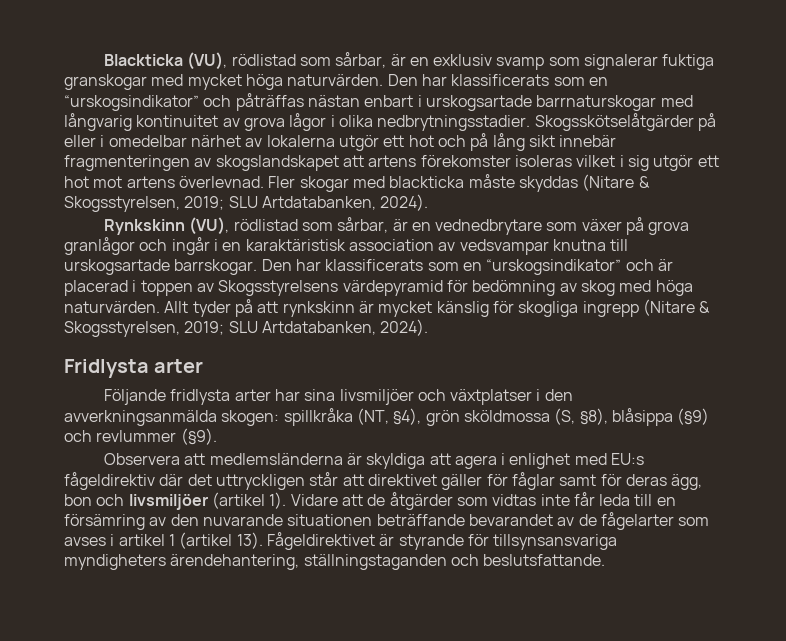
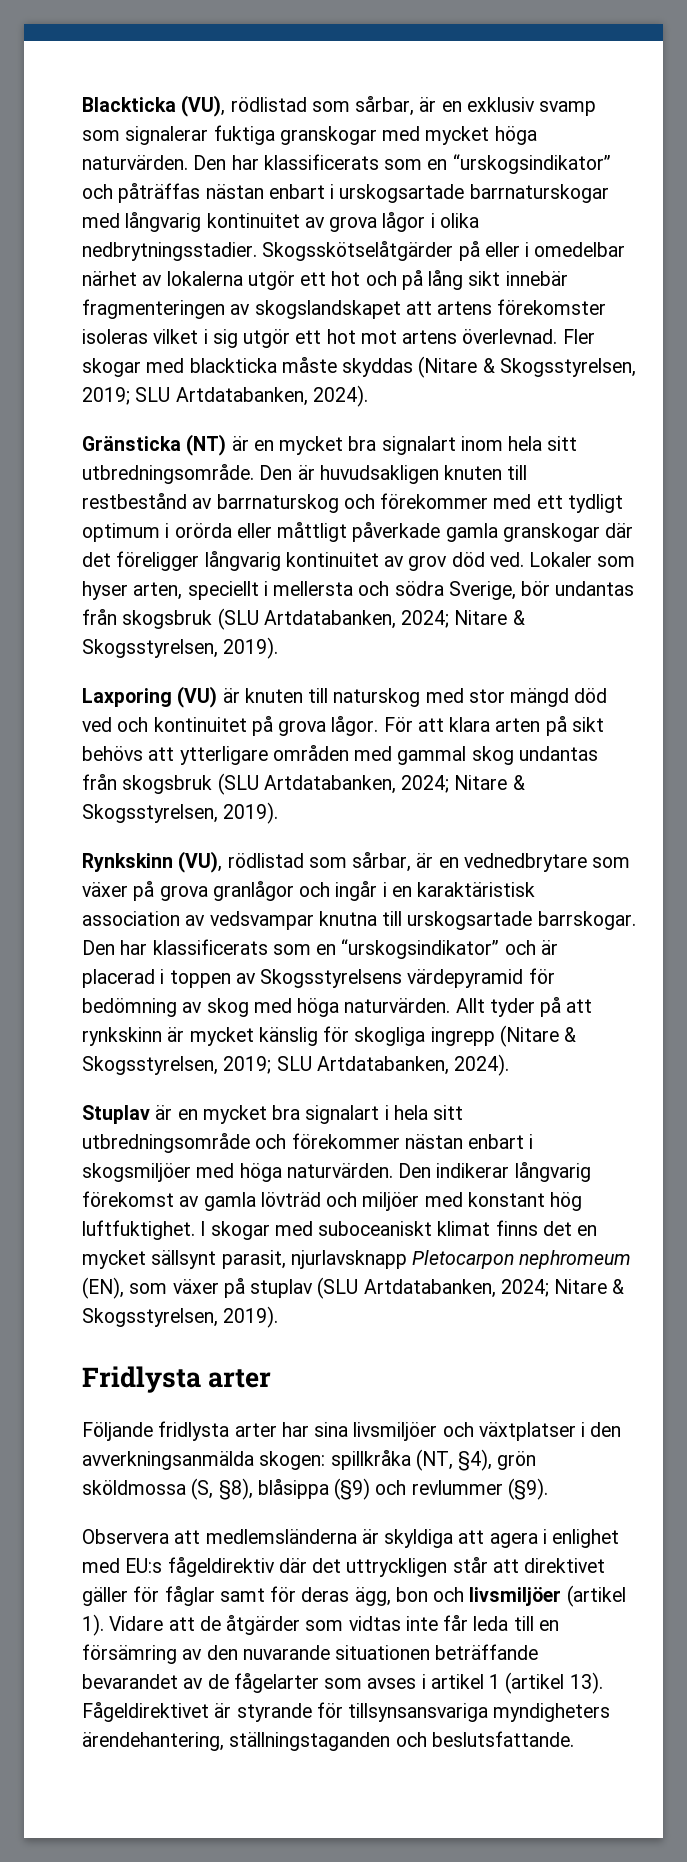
+ Gränsticka (NT) är en mycket bra signalart inom hela sitt utbredningsområde. Den är huvudsakligen knuten till restbestånd av barrnaturskog och förekommer med ett tydligt optimum i orörda eller måttligt påverkade gamla granskogar där det föreligger långvarig kontinuitet av grov död ved. Lokaler som hyser arten, speciellt i mellersta och södra Sverige, bör undantas från skogsbruk (SLU Artdatabanken, 2024; Nitare & Skogsstyrelsen, 2019).
+ Laxporing (VU) är knuten till naturskog med stor mängd död ved och kontinuitet på grova lågor. För att klara arten på sikt behövs att ytterligare områden med gammal skog undantas från skogsbruk (SLU Artdatabanken, 2024; Nitare & Skogsstyrelsen, 2019).
+ Stuplav är en mycket bra signalart i hela sitt utbredningsområde och förekommer nästan enbart i skogsmiljöer med höga naturvärden. Den indikerar långvarig förekomst av gamla lövträd och miljöer med konstant hög luftfuktighet. I skogar med suboceaniskt klimat finns det en mycket sällsynt parasit, njurlavsknapp Pletocarpon nephromeum (EN), som växer på stuplav (SLU Artdatabanken, 2024; Nitare & Skogsstyrelsen, 2019).

